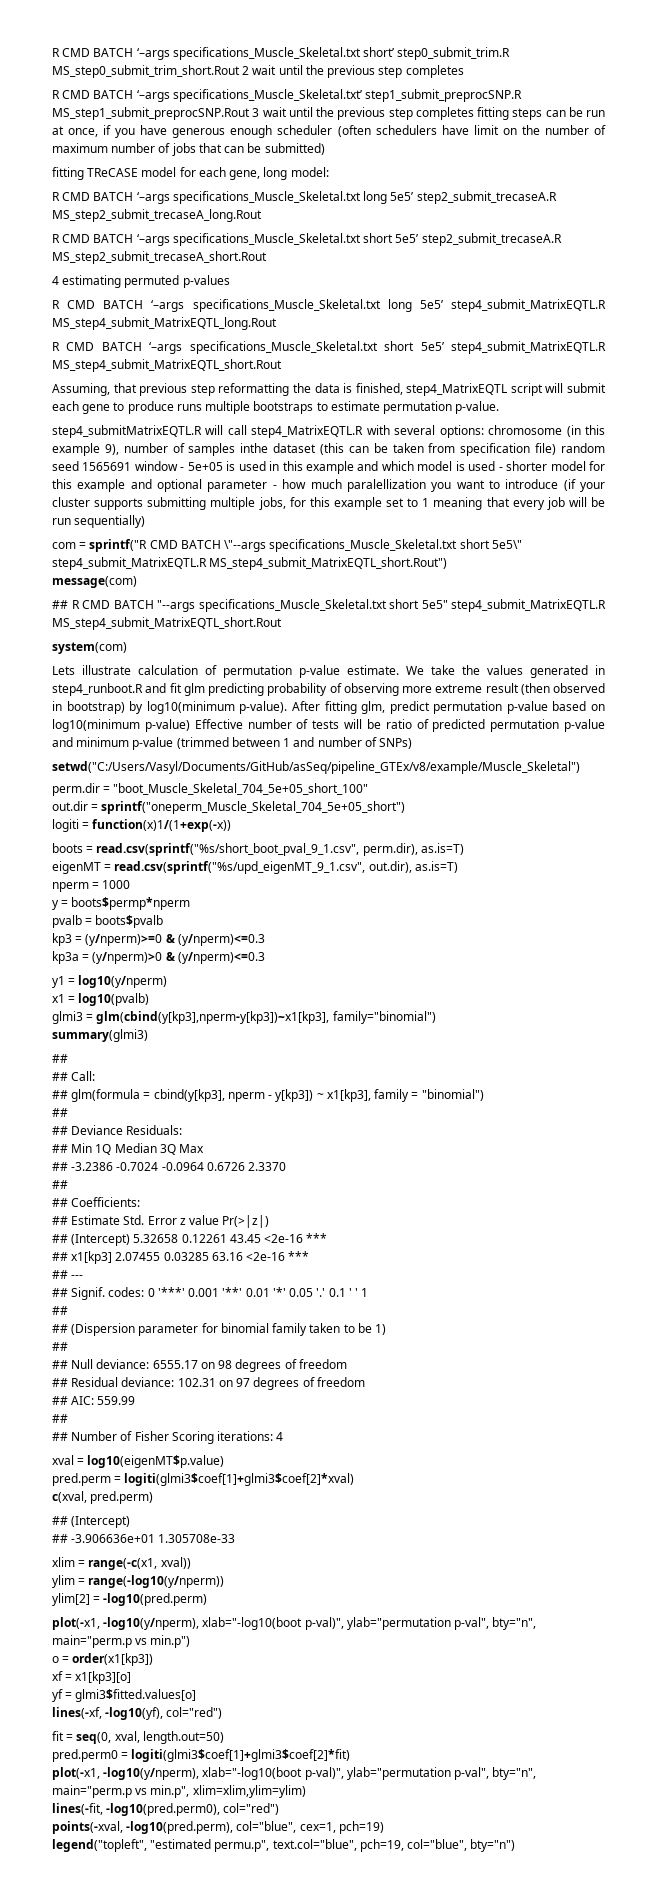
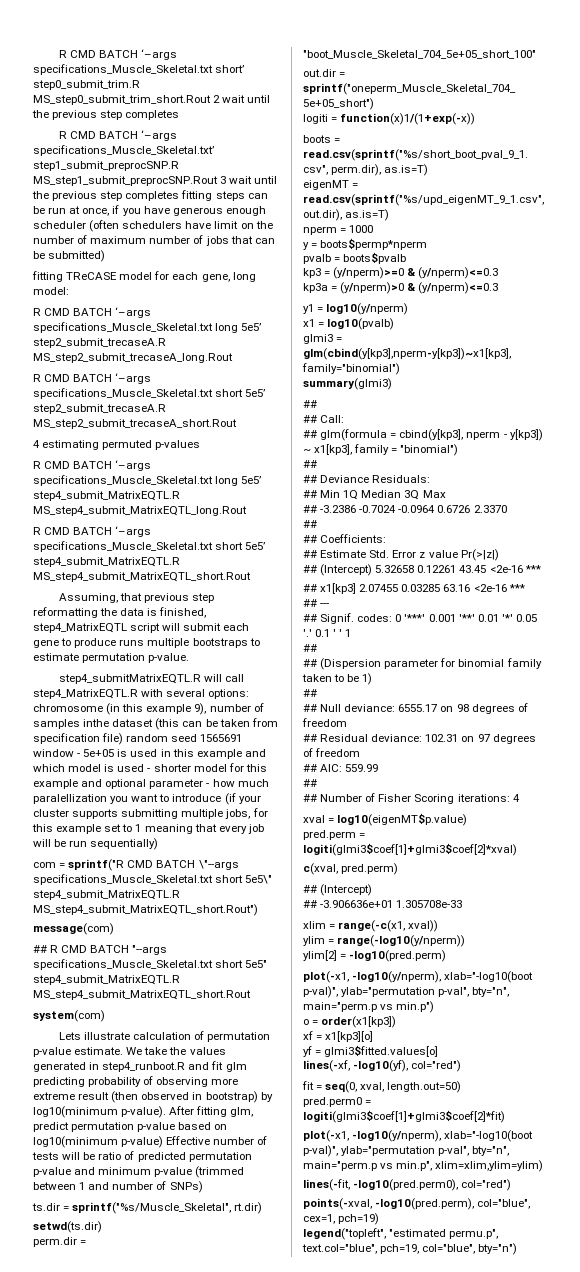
- setwd("C:/Users/Vasyl/Documents/GitHub/asSeq/pipeline_GTEx/v8/example/Muscle_Skeletal")
+ ts.dir = sprintf("%s/Muscle_Skeletal", rt.dir)
+ setwd(ts.dir)

